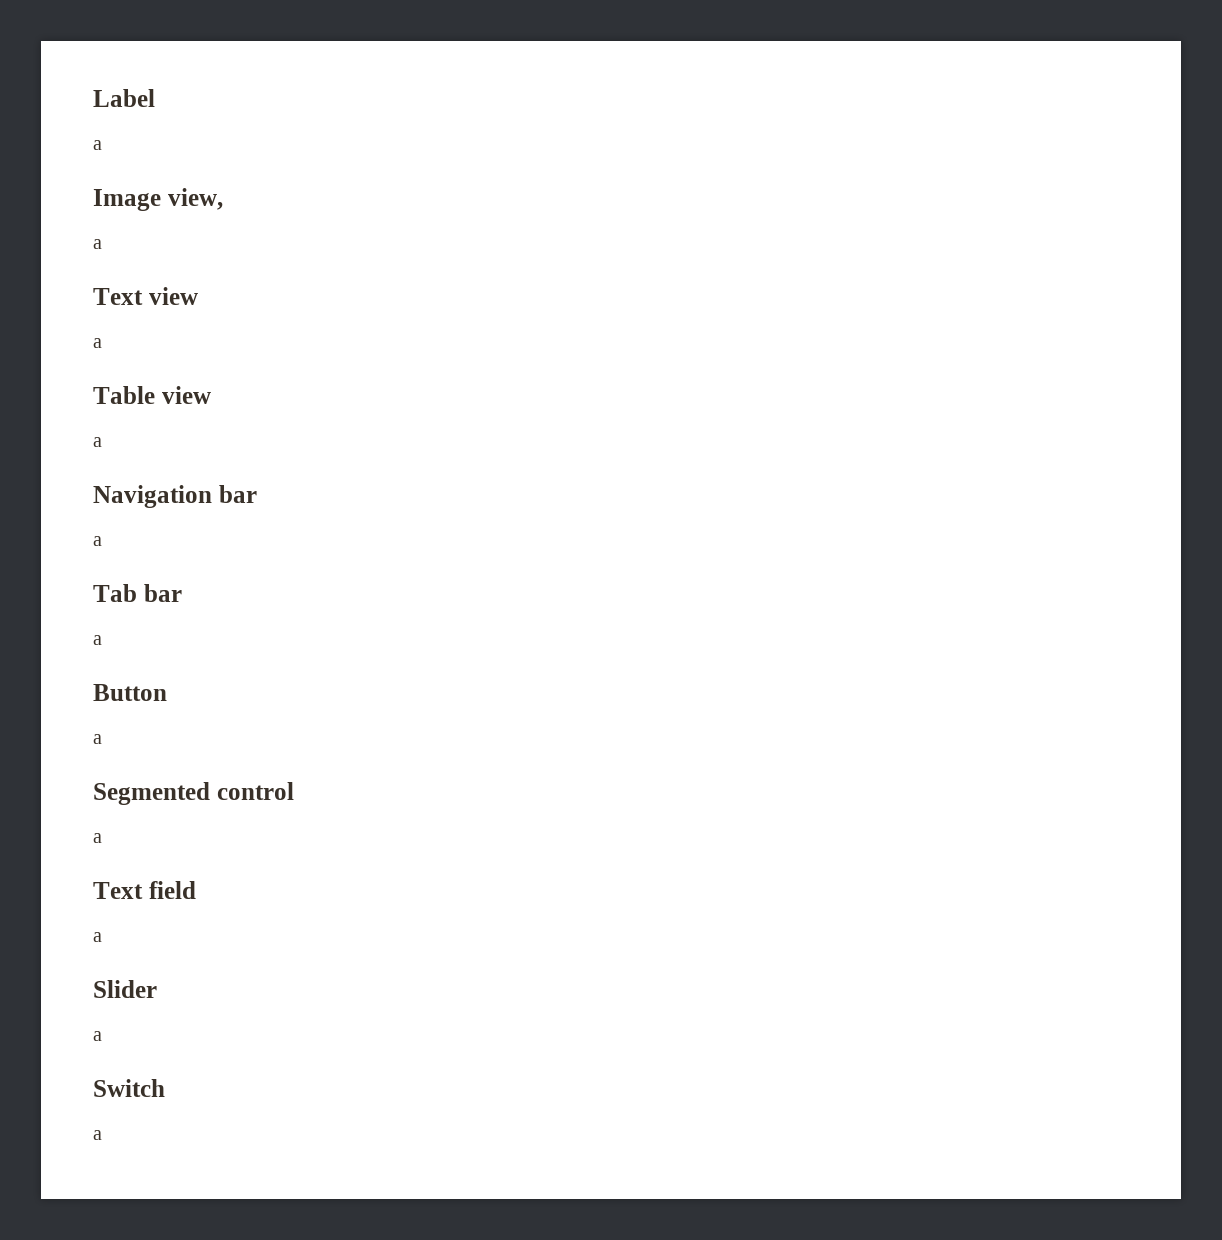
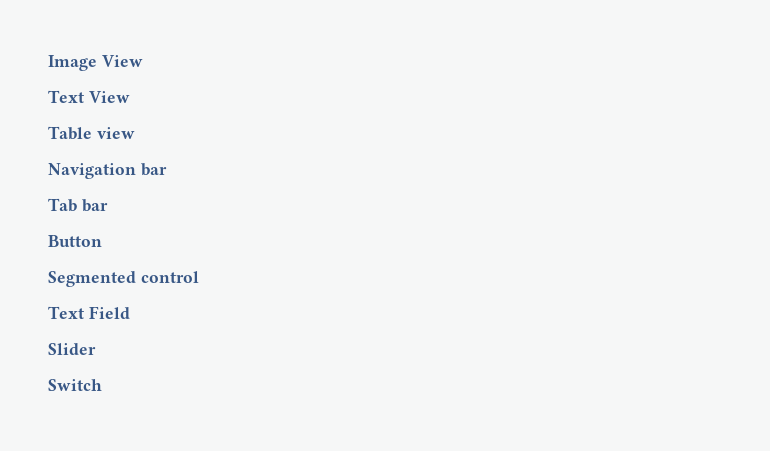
- Label
- a
- Image view,
- a
- Text view
- a
+ Image View
+ Text View
  Table view
- a
  Navigation bar
- a
  Tab bar
- a
  Button
- a
  Segmented control
- a
- Text field
- a
+ Text Field
  Slider
- a
  Switch
- a

